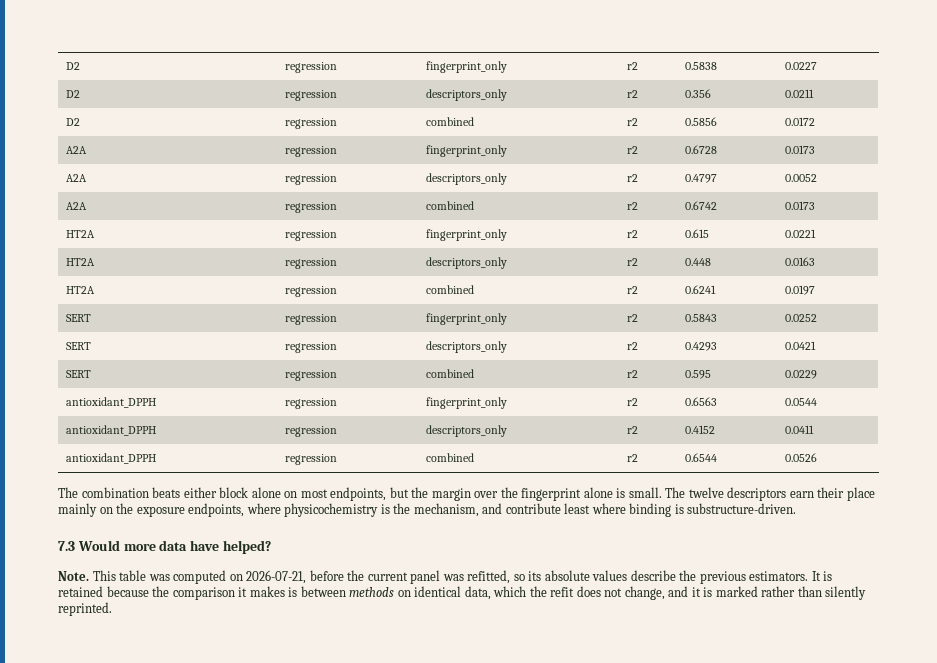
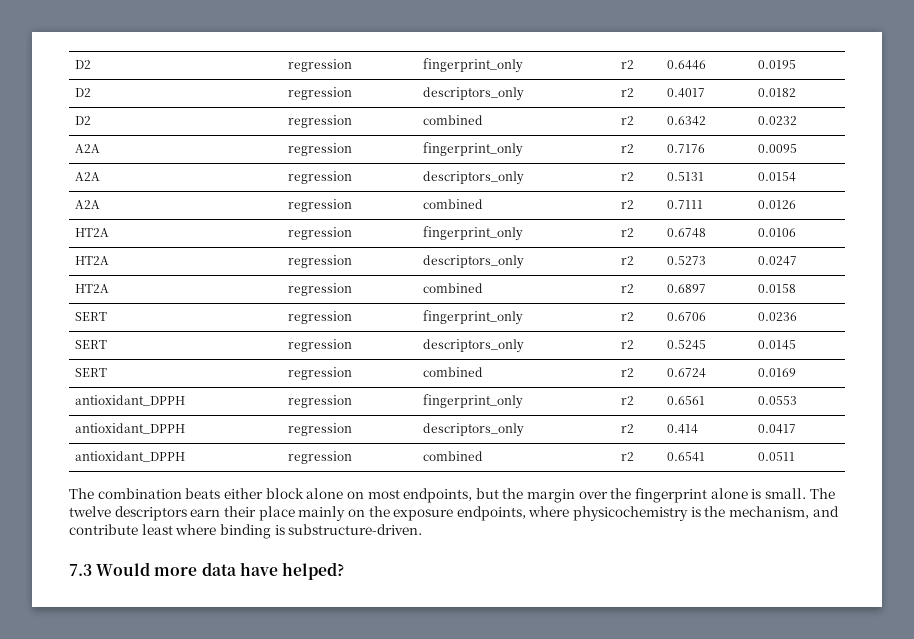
- D2 | regression | fingerprint_only | r2 | 0.5838 | 0.0227
+ D2 | regression | fingerprint_only | r2 | 0.6446 | 0.0195
- D2 | regression | descriptors_only | r2 | 0.356 | 0.0211
+ D2 | regression | descriptors_only | r2 | 0.4017 | 0.0182
- D2 | regression | combined | r2 | 0.5856 | 0.0172
+ D2 | regression | combined | r2 | 0.6342 | 0.0232
- A2A | regression | fingerprint_only | r2 | 0.6728 | 0.0173
+ A2A | regression | fingerprint_only | r2 | 0.7176 | 0.0095
- A2A | regression | descriptors_only | r2 | 0.4797 | 0.0052
+ A2A | regression | descriptors_only | r2 | 0.5131 | 0.0154
- A2A | regression | combined | r2 | 0.6742 | 0.0173
+ A2A | regression | combined | r2 | 0.7111 | 0.0126
- HT2A | regression | fingerprint_only | r2 | 0.615 | 0.0221
+ HT2A | regression | fingerprint_only | r2 | 0.6748 | 0.0106
- HT2A | regression | descriptors_only | r2 | 0.448 | 0.0163
+ HT2A | regression | descriptors_only | r2 | 0.5273 | 0.0247
- HT2A | regression | combined | r2 | 0.6241 | 0.0197
+ HT2A | regression | combined | r2 | 0.6897 | 0.0158
- SERT | regression | fingerprint_only | r2 | 0.5843 | 0.0252
+ SERT | regression | fingerprint_only | r2 | 0.6706 | 0.0236
- SERT | regression | descriptors_only | r2 | 0.4293 | 0.0421
+ SERT | regression | descriptors_only | r2 | 0.5245 | 0.0145
- SERT | regression | combined | r2 | 0.595 | 0.0229
+ SERT | regression | combined | r2 | 0.6724 | 0.0169
- antioxidant_DPPH | regression | fingerprint_only | r2 | 0.6563 | 0.0544
+ antioxidant_DPPH | regression | fingerprint_only | r2 | 0.6561 | 0.0553
- antioxidant_DPPH | regression | descriptors_only | r2 | 0.4152 | 0.0411
+ antioxidant_DPPH | regression | descriptors_only | r2 | 0.414 | 0.0417
- antioxidant_DPPH | regression | combined | r2 | 0.6544 | 0.0526
+ antioxidant_DPPH | regression | combined | r2 | 0.6541 | 0.0511
- Note. This table was computed on 2026-07-21, before the current panel was refitted, so its absolute values describe the previous estimators. It is retained because the comparison it makes is between methods on identical data, which the refit does not change, and it is marked rather than silently reprinted.

